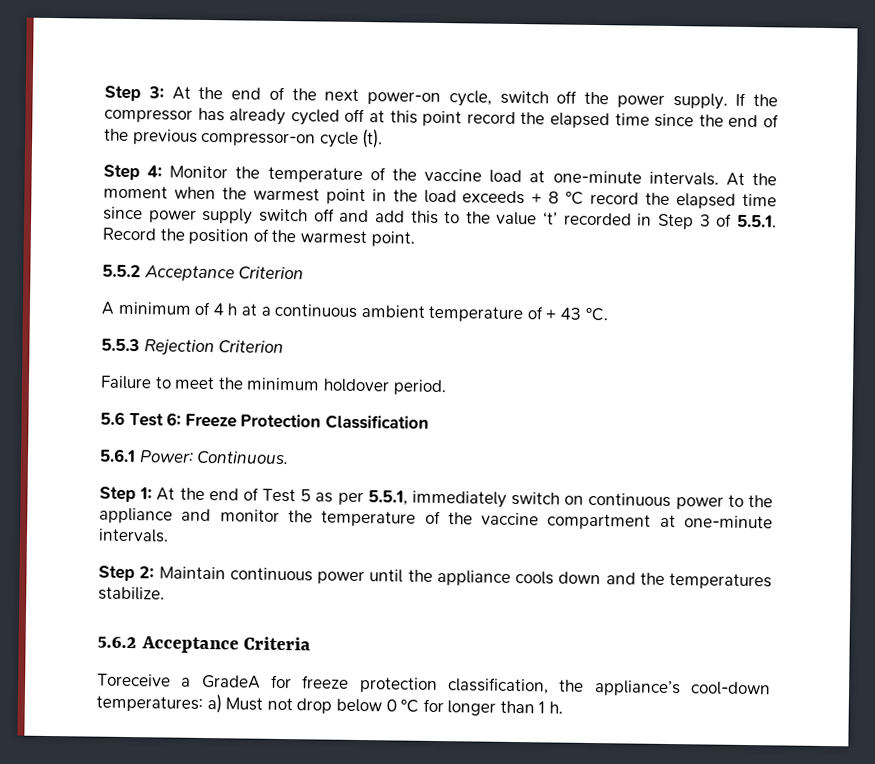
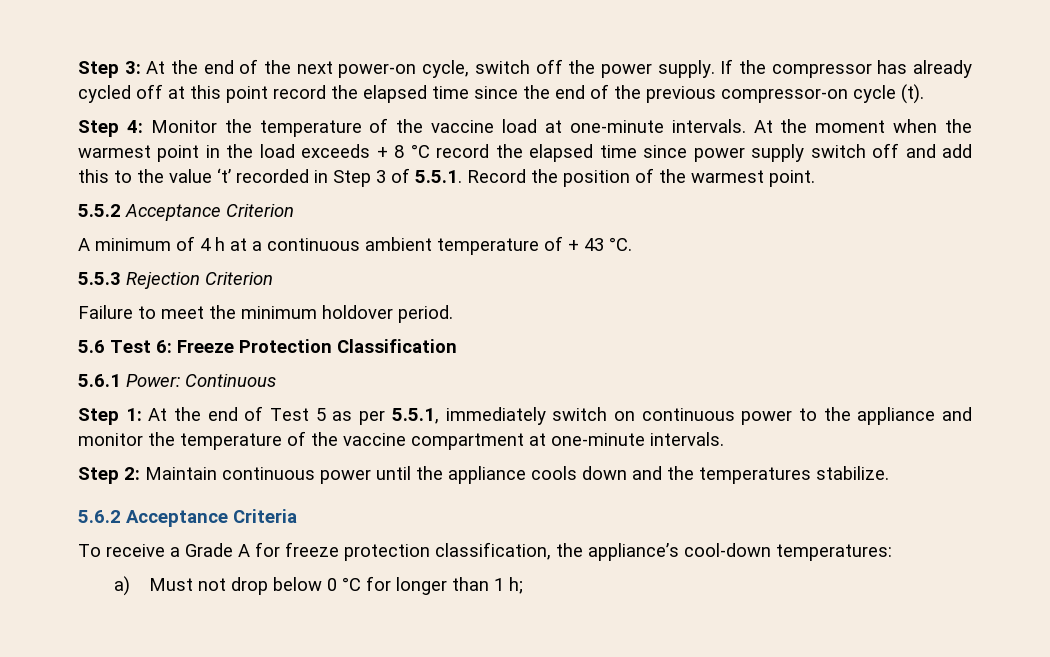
- 5.6.1 Power: Continuous.
+ 5.6.1 Power: Continuous
- Toreceive a GradeA for freeze protection classification, the appliance’s cool-down temperatures: a) Must not drop below 0 °C for longer than 1 h.
+ To receive a Grade A for freeze protection classification, the appliance’s cool-down temperatures:
+ a) Must not drop below 0 °C for longer than 1 h;

